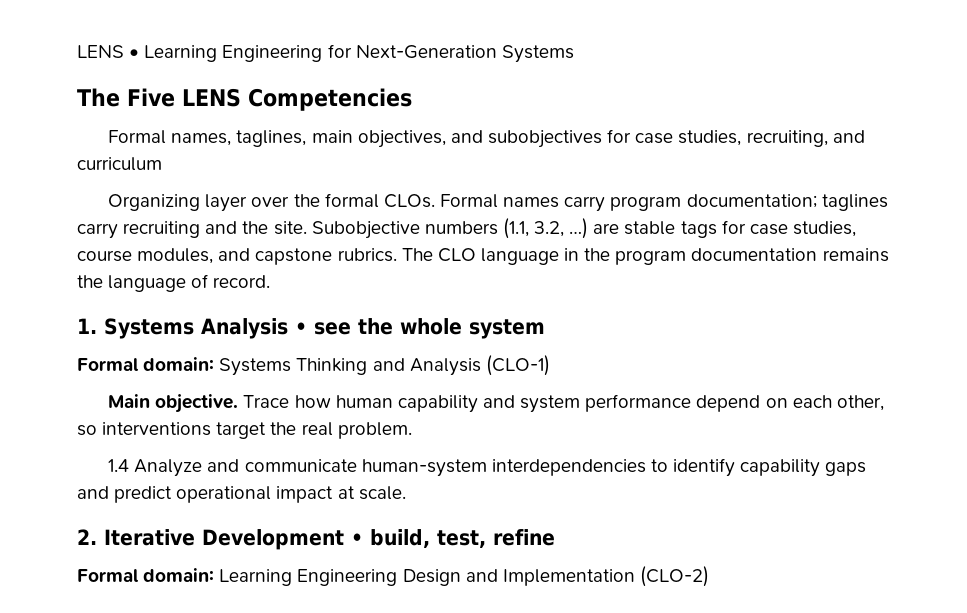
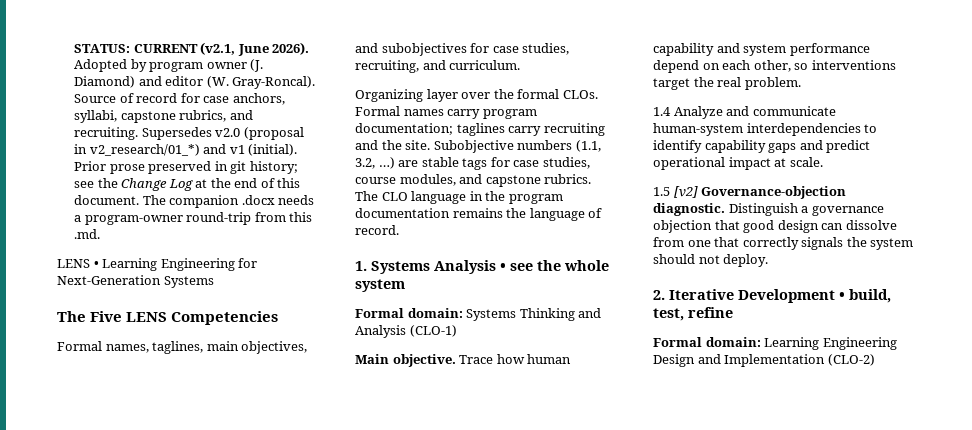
+ STATUS: CURRENT (v2.1, June 2026). Adopted by program owner (J. Diamond) and editor (W. Gray-Roncal). Source of record for case anchors, syllabi, capstone rubrics, and recruiting. Supersedes v2.0 (proposal in v2_research/01_*) and v1 (initial). Prior prose preserved in git history; see the Change Log at the end of this document. The companion .docx needs a program-owner round-trip from this .md.
- Formal names, taglines, main objectives, and subobjectives for case studies, recruiting, and curriculum
+ Formal names, taglines, main objectives, and subobjectives for case studies, recruiting, and curriculum.
+ 1.5 [v2] Governance-objection diagnostic. Distinguish a governance objection that good design can dissolve from one that correctly signals the system should not deploy.

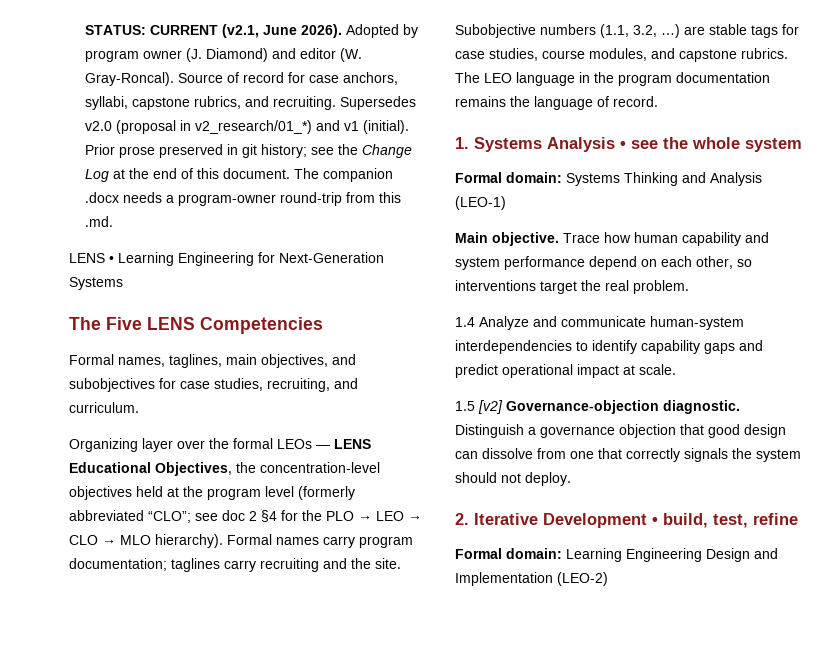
- Organizing layer over the formal CLOs.
+ Organizing layer over the formal LEOs — LENS Educational Objectives, the concentration-level objectives held at the program level (formerly abbreviated “CLO”; see doc 2 §4 for the PLO → LEO → CLO → MLO hierarchy).
- The CLO language in the program documentation remains the language of record.
+ The LEO language in the program documentation remains the language of record.
- Formal domain: Systems Thinking and Analysis (CLO-1)
+ Formal domain: Systems Thinking and Analysis (LEO-1)
- Formal domain: Learning Engineering Design and Implementation (CLO-2)
+ Formal domain: Learning Engineering Design and Implementation (LEO-2)

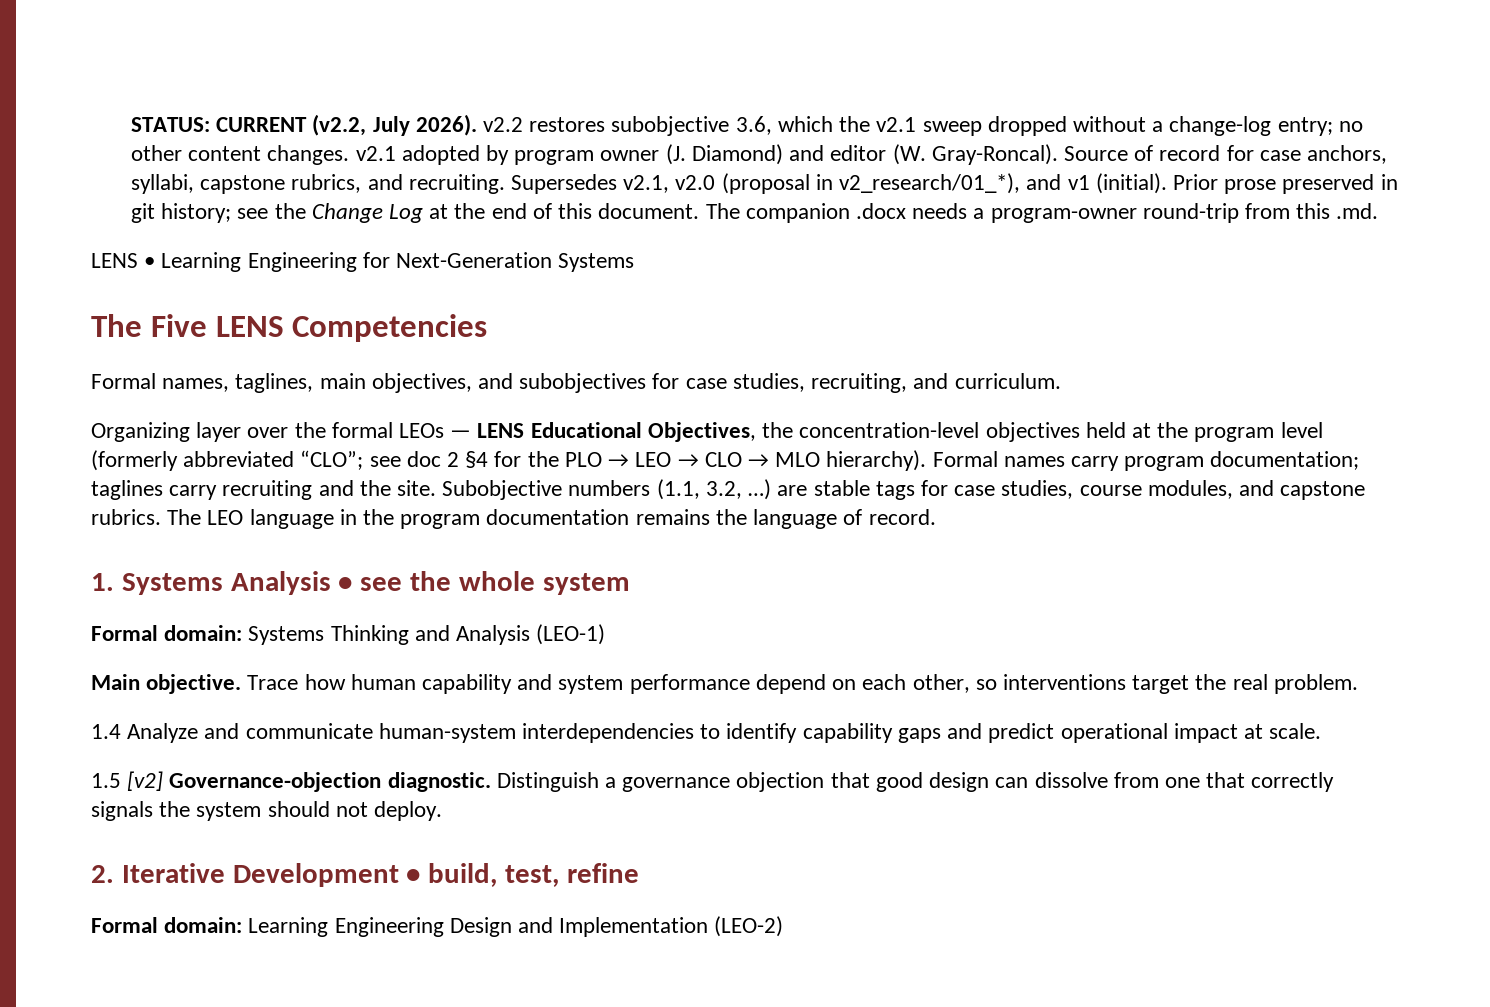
- STATUS: CURRENT (v2.1, June 2026). Adopted by program owner (J. Diamond) and editor (W. Gray-Roncal).
+ STATUS: CURRENT (v2.2, July 2026). v2.2 restores subobjective 3.6, which the v2.1 sweep dropped without a change-log entry; no other content changes. v2.1 adopted by program owner (J. Diamond) and editor (W. Gray-Roncal).
- Supersedes v2.0 (proposal in v2_research/01_*) and v1 (initial).
+ Supersedes v2.1, v2.0 (proposal in v2_research/01_*), and v1 (initial).

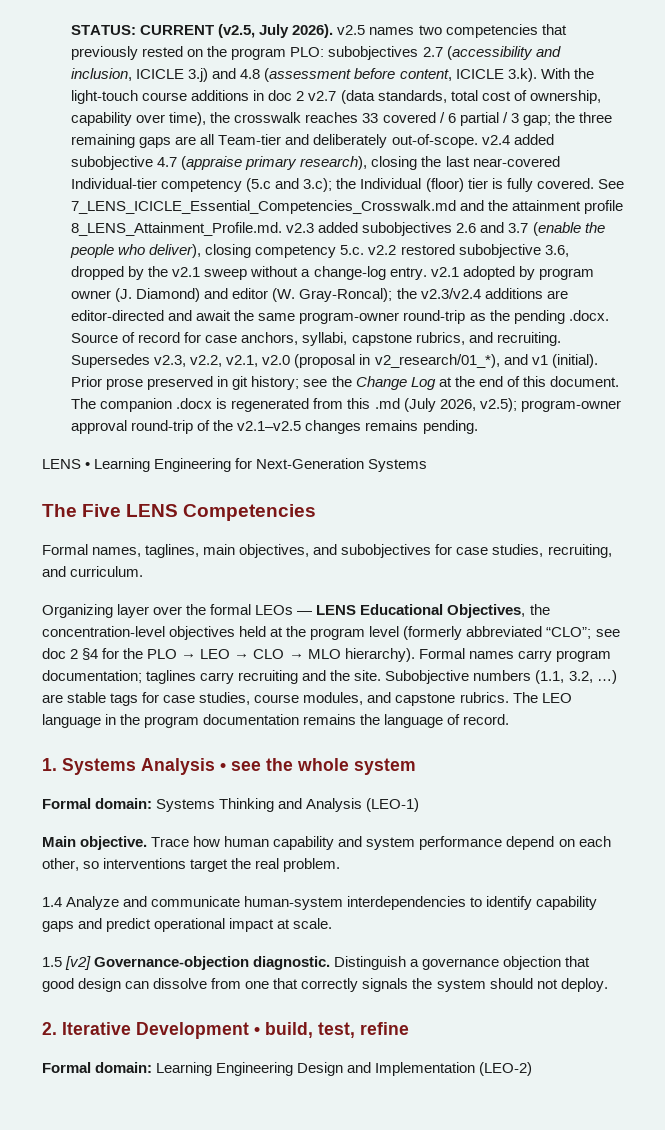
- STATUS: CURRENT (v2.2, July 2026). v2.2 restores subobjective 3.6, which the v2.1 sweep dropped without a change-log entry; no other content changes. v2.1 adopted by program owner (J. Diamond) and editor (W. Gray-Roncal). Source of record for case anchors, syllabi, capstone rubrics, and recruiting.
+ STATUS: CURRENT (v2.5, July 2026). v2.5 names two competencies that previously rested on the program PLO: subobjectives 2.7 (accessibility and inclusion, ICICLE 3.j) and 4.8 (assessment before content, ICICLE 3.k). With the light-touch course additions in doc 2 v2.7 (data standards, total cost of ownership, capability over time), the crosswalk reaches 33 covered / 6 partial / 3 gap; the three remaining gaps are all Team-tier and deliberately out-of-scope. v2.4 added subobjective 4.7 (appraise primary research), closing the last near-covered Individual-tier competency (5.c and 3.c); the Individual (floor) tier is fully covered. See 7_LENS_ICICLE_Essential_Competencies_Crosswalk.md and the attainment profile 8_LENS_Attainment_Profile.md. v2.3 added subobjectives 2.6 and 3.7 (enable the people who deliver), closing competency 5.c. v2.2 restored subobjective 3.6, dropped by the v2.1 sweep without a change-log entry. v2.1 adopted by program owner (J. Diamond) and editor (W. Gray-Roncal); the v2.3/v2.4 additions are editor-directed and await the same program-owner round-trip as the pending .docx. Source of record for case anchors, syllabi, capstone rubrics, and recruiting.
- Supersedes v2.1, v2.0 (proposal in v2_research/01_*), and v1 (initial).
+ Supersedes v2.3, v2.2, v2.1, v2.0 (proposal in v2_research/01_*), and v1 (initial).
- The companion .docx needs a program-owner round-trip from this .md.
+ The companion .docx is regenerated from this .md (July 2026, v2.5); program-owner approval round-trip of the v2.1–v2.5 changes remains pending.

